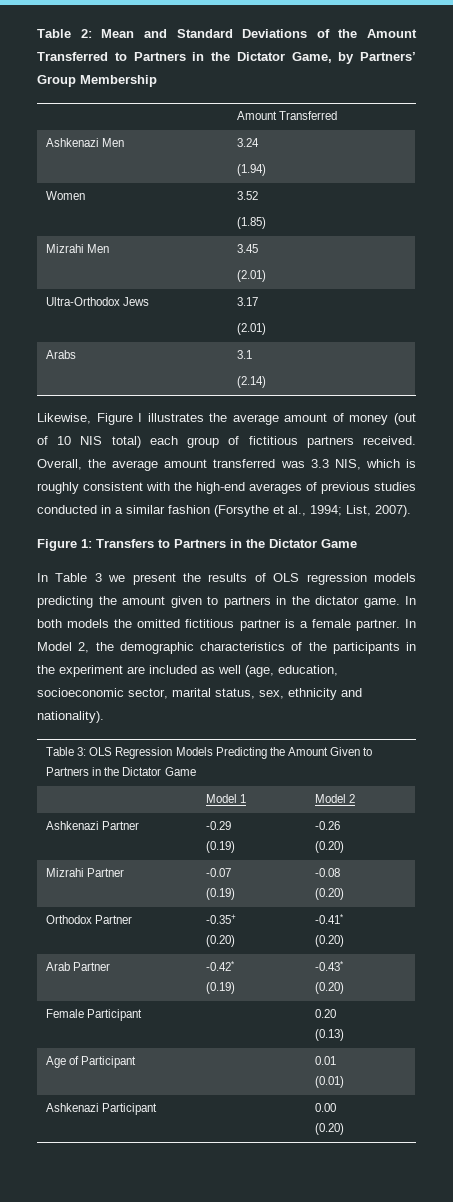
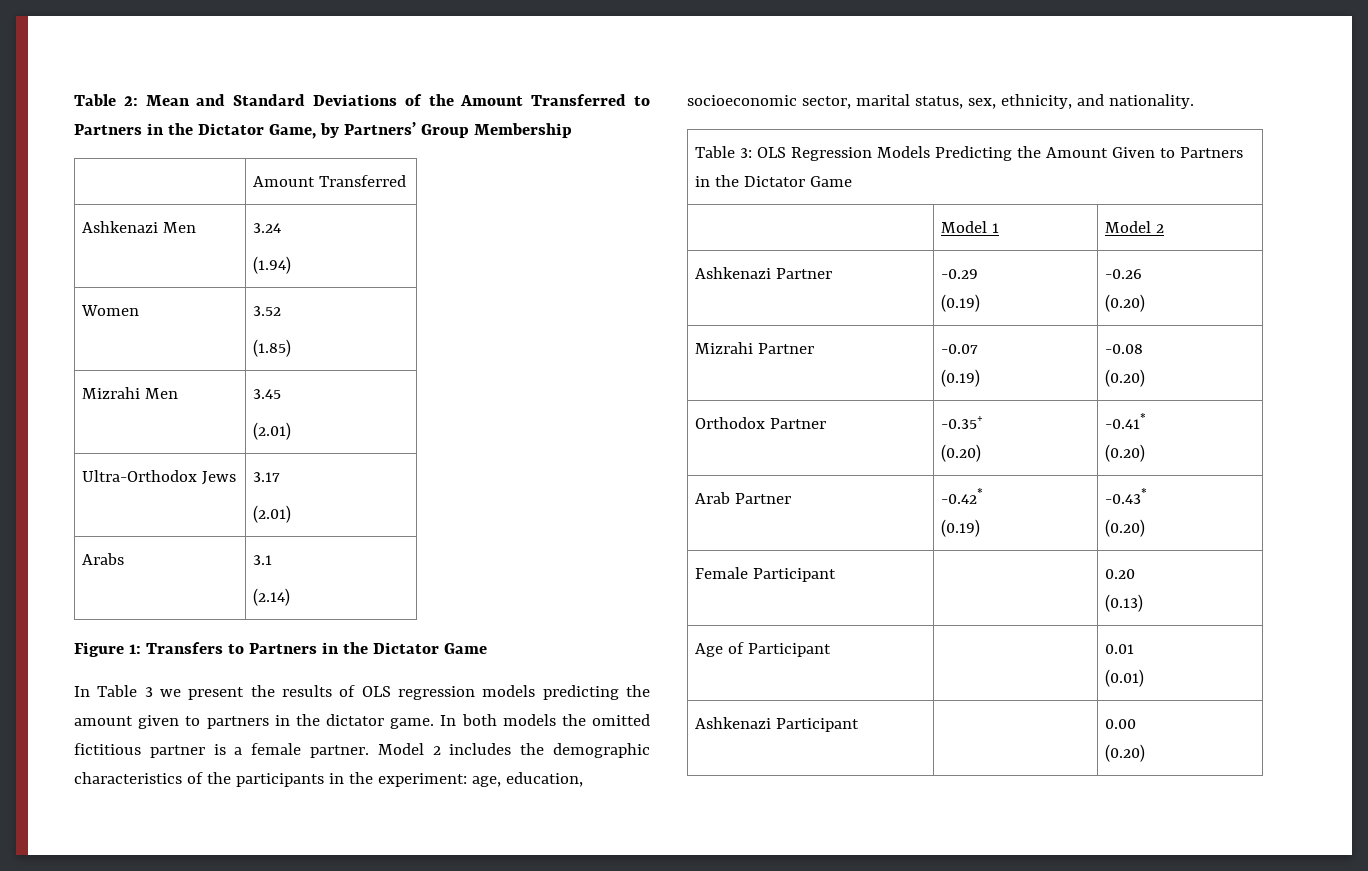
- Likewise, Figure I illustrates the average amount of money (out of 10 NIS total) each group of fictitious partners received. Overall, the average amount transferred was 3.3 NIS, which is roughly consistent with the high-end averages of previous studies conducted in a similar fashion (Forsythe et al., 1994; List, 2007).
- In Model 2, the demographic characteristics of the participants in the experiment are included as well (age, education, socioeconomic sector, marital status, sex, ethnicity and nationality).
+ Model 2 includes the demographic characteristics of the participants in the experiment: age, education, socioeconomic sector, marital status, sex, ethnicity, and nationality.

